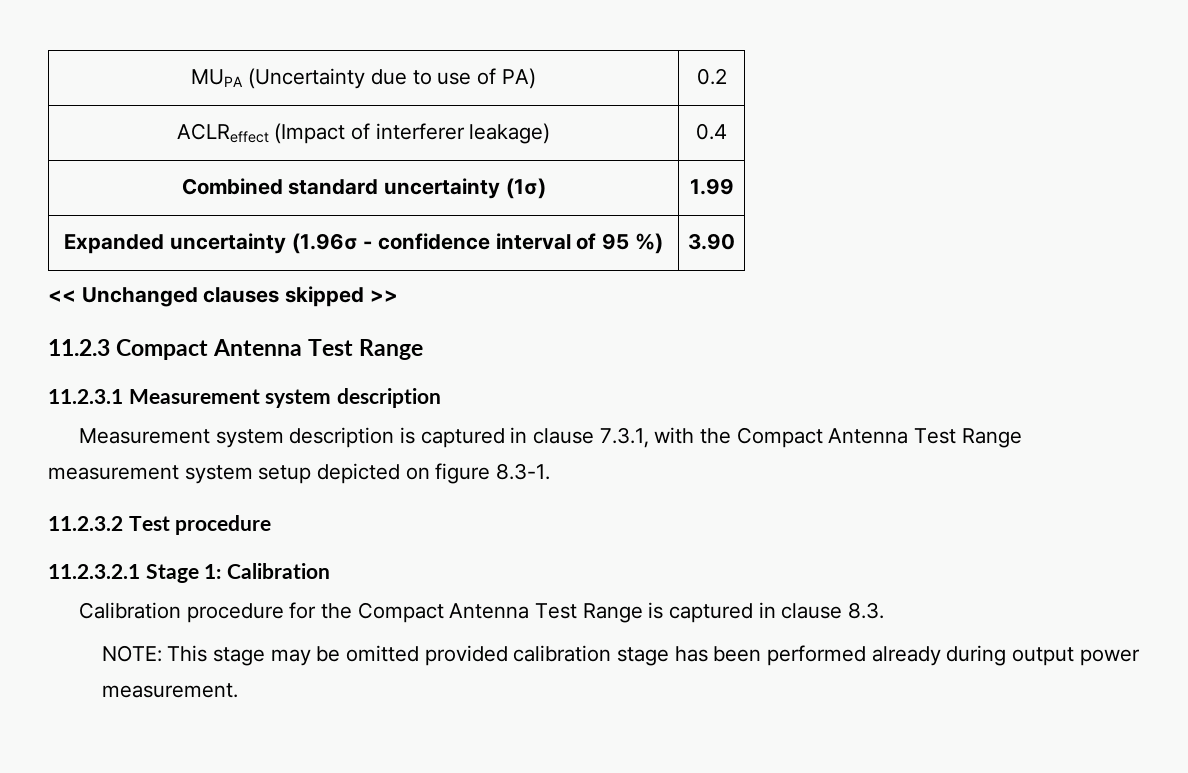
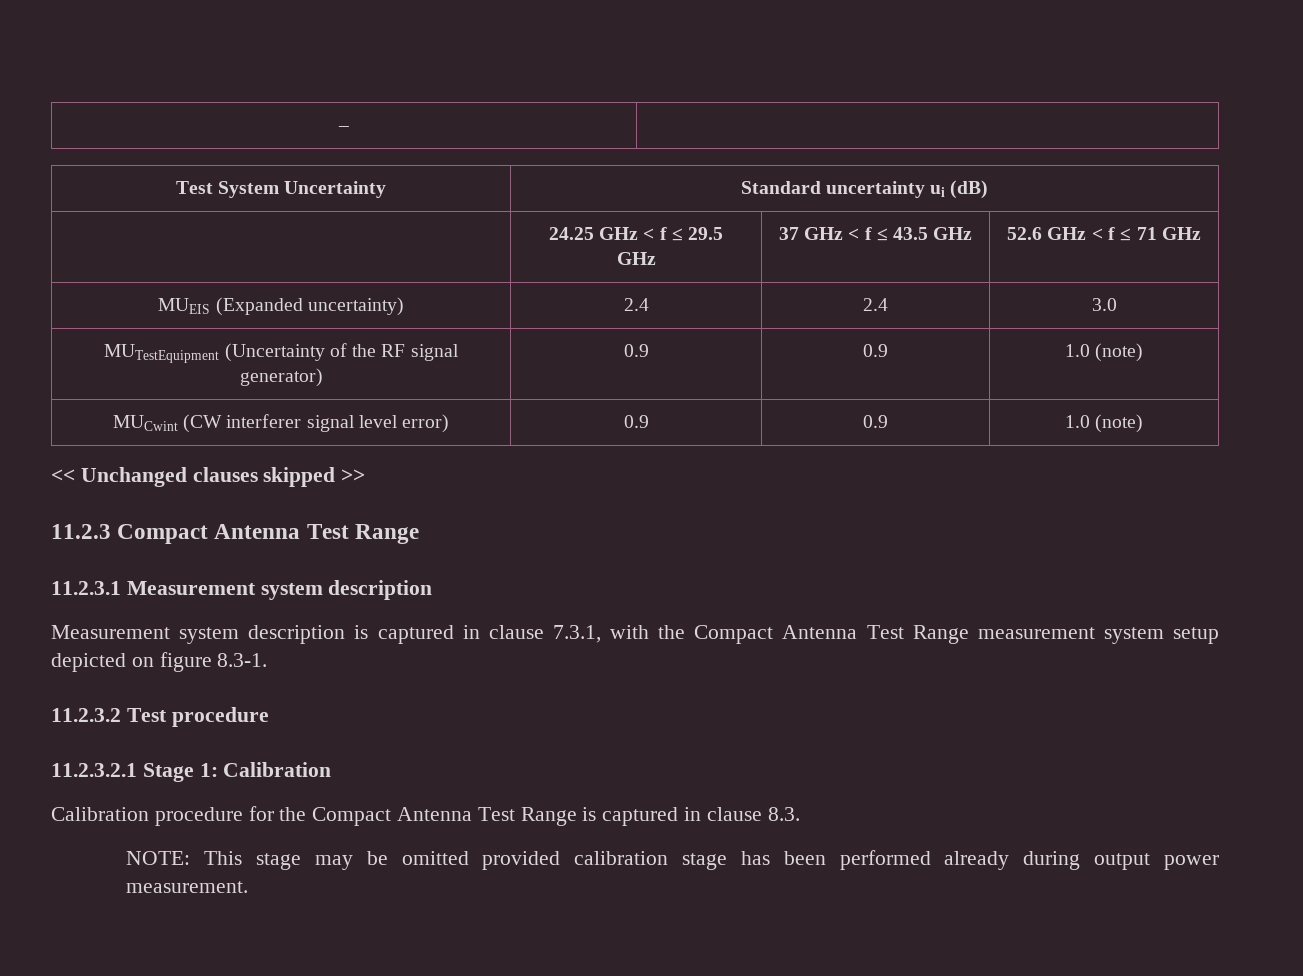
- MUPA (Uncertainty due to use of PA) | 0.2
- ACLReffect (Impact of interferer leakage) | 0.4
- Combined standard uncertainty (1σ) | 1.99
- Expanded uncertainty (1.96σ - confidence interval of 95 %) | 3.90
+ – |
+ Test System Uncertainty | Standard uncertainty ui (dB)
+ | 24.25 GHz < f ≤ 29.5 GHz | 37 GHz < f ≤ 43.5 GHz | 52.6 GHz < f ≤ 71 GHz
+ MUEIS (Expanded uncertainty) | 2.4 | 2.4 | 3.0
+ MUTestEquipment (Uncertainty of the RF signal generator) | 0.9 | 0.9 | 1.0 (note)
+ MUCwint (CW interferer signal level error) | 0.9 | 0.9 | 1.0 (note)

